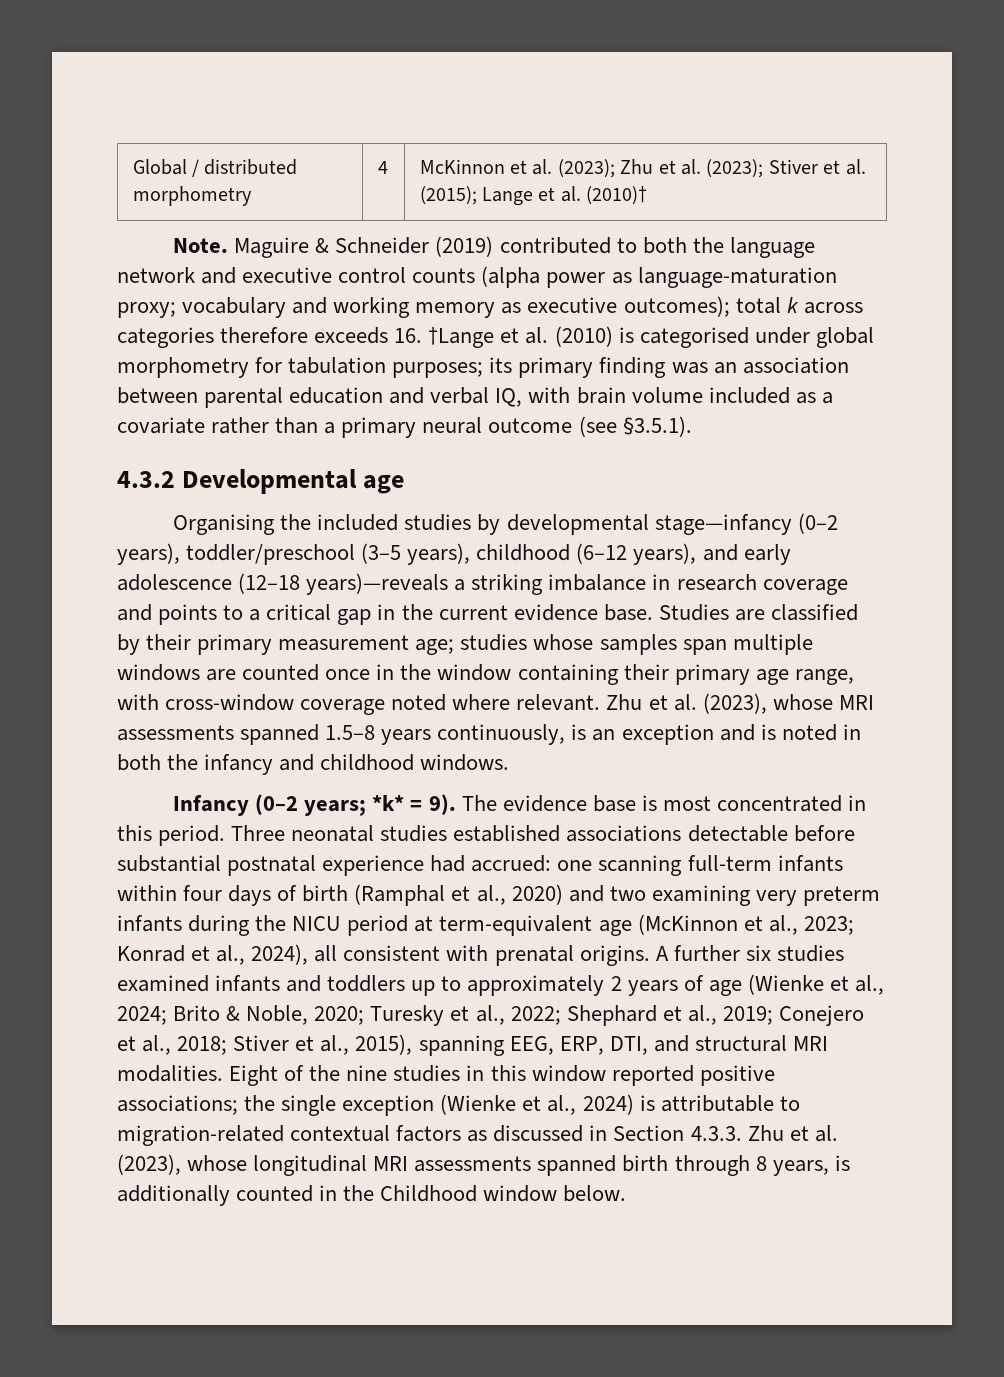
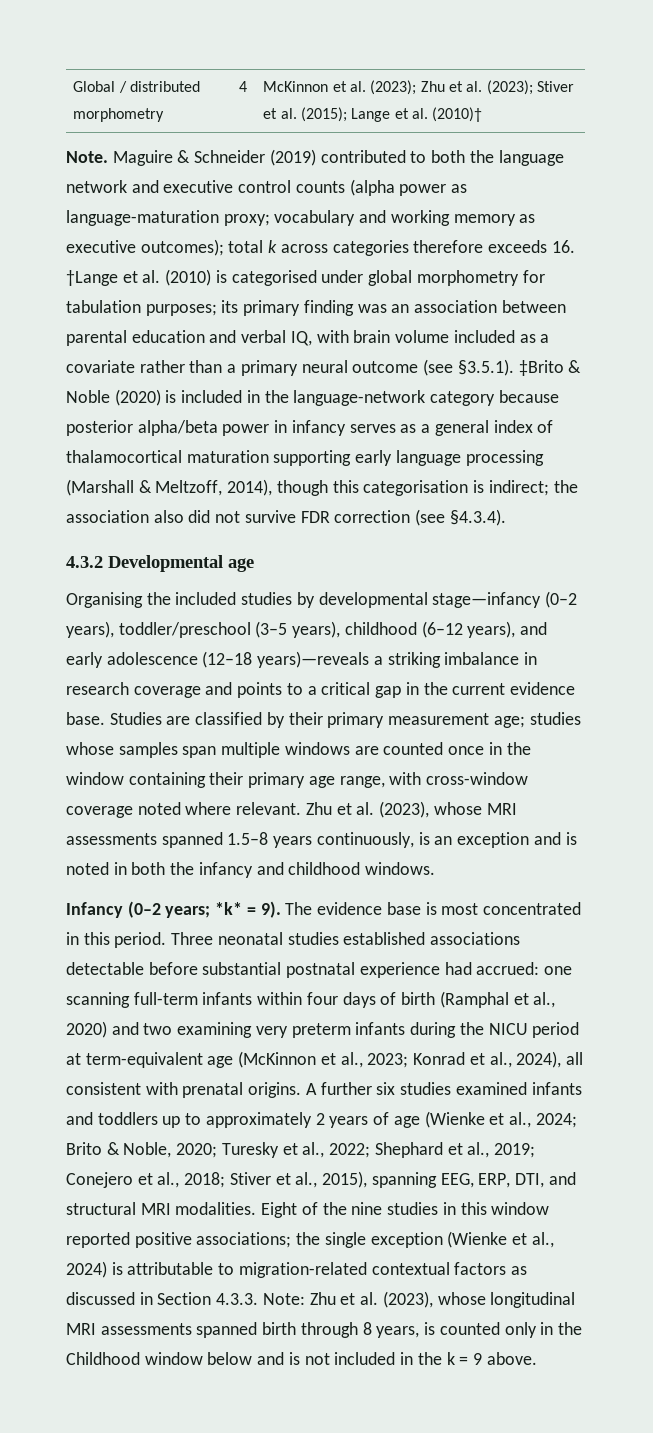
- its primary finding was an association between parental education and verbal IQ, with brain volume included as a covariate rather than a primary neural outcome (see §3.5.1).
+ its primary finding was an association between parental education and verbal IQ, with brain volume included as a covariate rather than a primary neural outcome (see §3.5.1). ‡Brito & Noble (2020) is included in the language-network category because posterior alpha/beta power in infancy serves as a general index of thalamocortical maturation supporting early language processing (Marshall & Meltzoff, 2014), though this categorisation is indirect; the association also did not survive FDR correction (see §4.3.4).
- Eight of the nine studies in this window reported positive associations; the single exception (Wienke et al., 2024) is attributable to migration-related contextual factors as discussed in Section 4.3.3. Zhu et al. (2023), whose longitudinal MRI assessments spanned birth through 8 years, is additionally counted in the Childhood window below.
+ Eight of the nine studies in this window reported positive associations; the single exception (Wienke et al., 2024) is attributable to migration-related contextual factors as discussed in Section 4.3.3. Note: Zhu et al. (2023), whose longitudinal MRI assessments spanned birth through 8 years, is counted only in the Childhood window below and is not included in the k = 9 above.

